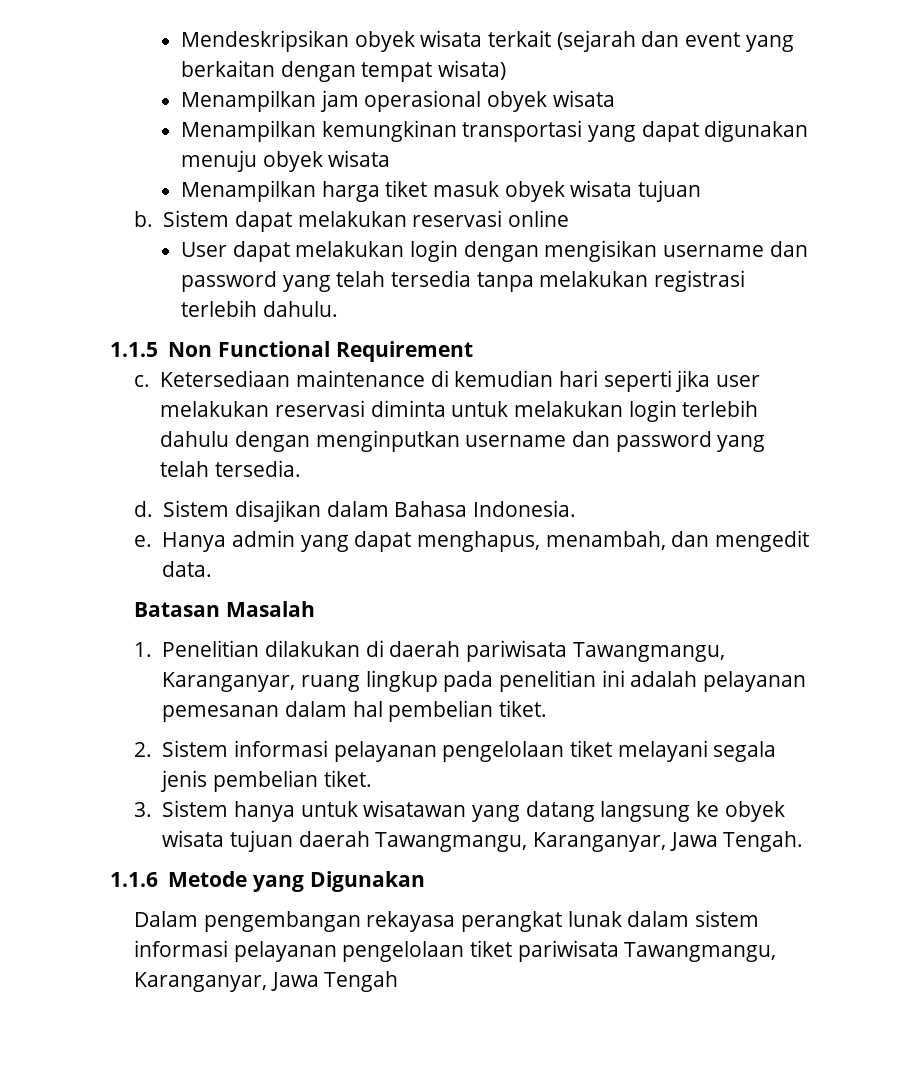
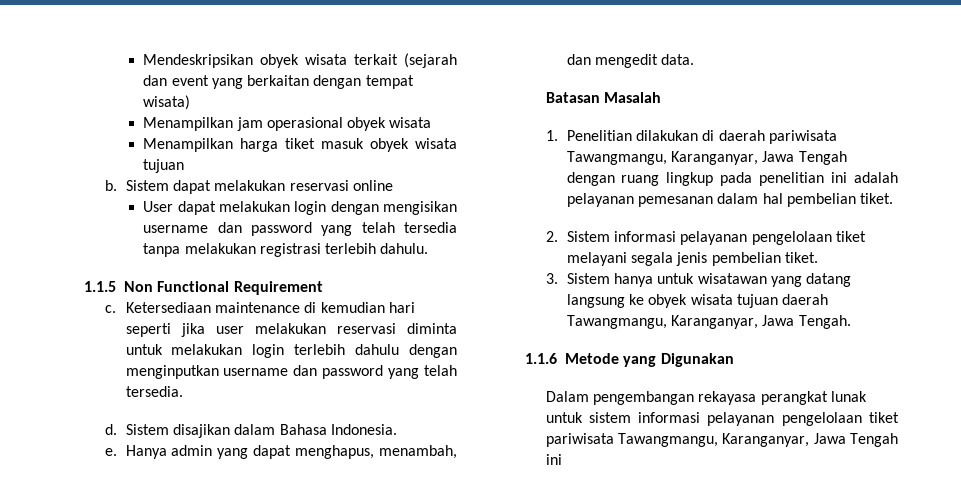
- Menampilkan kemungkinan transportasi yang dapat digunakan menuju obyek wisata
- 1. Penelitian dilakukan di daerah pariwisata Tawangmangu, Karanganyar, ruang lingkup pada penelitian ini adalah pelayanan pemesanan dalam hal pembelian tiket.
+ 1. Penelitian dilakukan di daerah pariwisata Tawangmangu, Karanganyar, Jawa Tengah dengan ruang lingkup pada penelitian ini adalah pelayanan pemesanan dalam hal pembelian tiket.
- Dalam pengembangan rekayasa perangkat lunak dalam sistem informasi pelayanan pengelolaan tiket pariwisata Tawangmangu, Karanganyar, Jawa Tengah
+ Dalam pengembangan rekayasa perangkat lunak untuk sistem informasi pelayanan pengelolaan tiket pariwisata Tawangmangu, Karanganyar, Jawa Tengah ini

